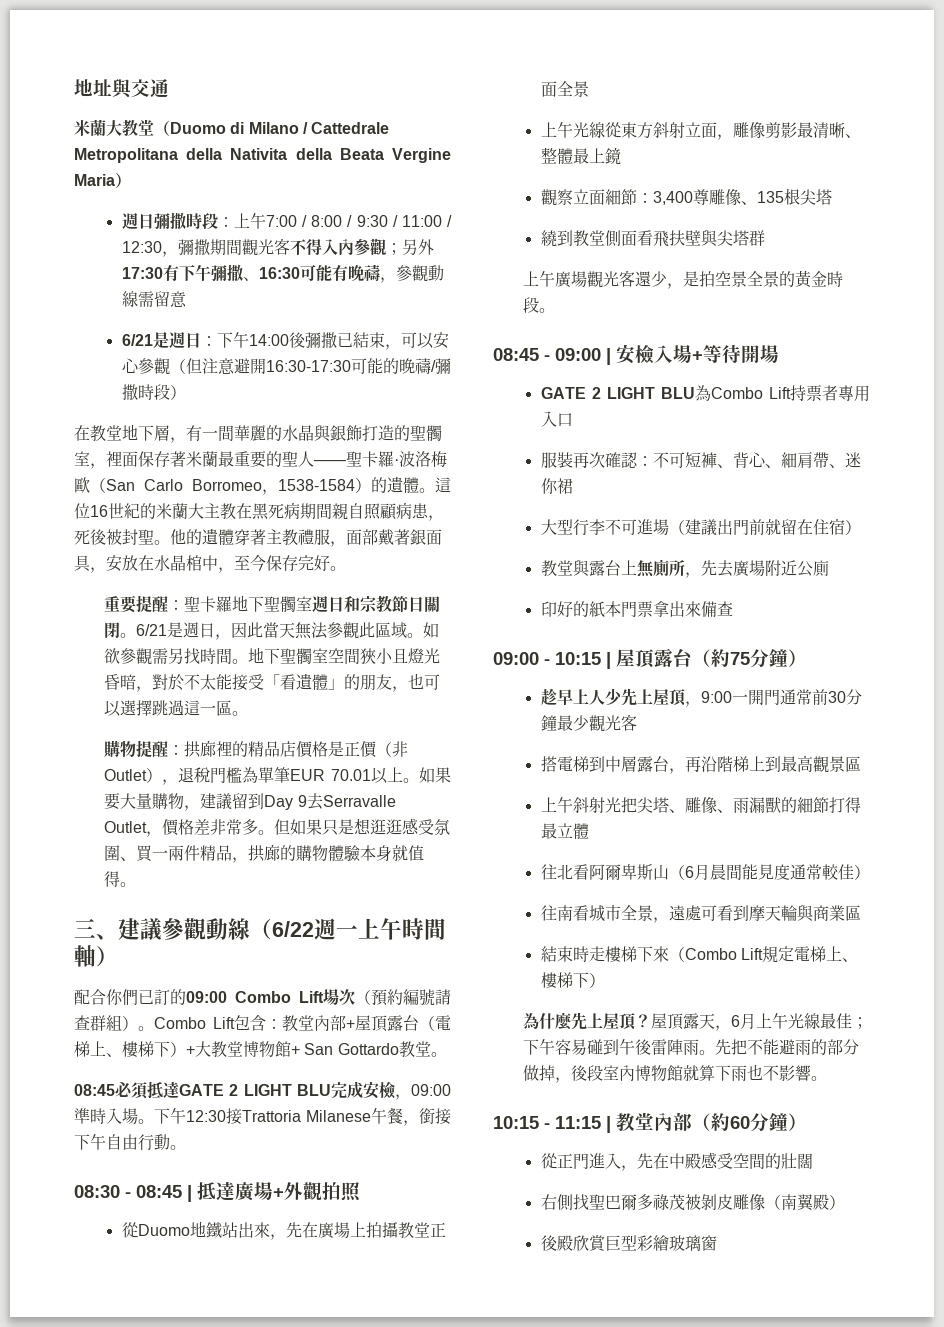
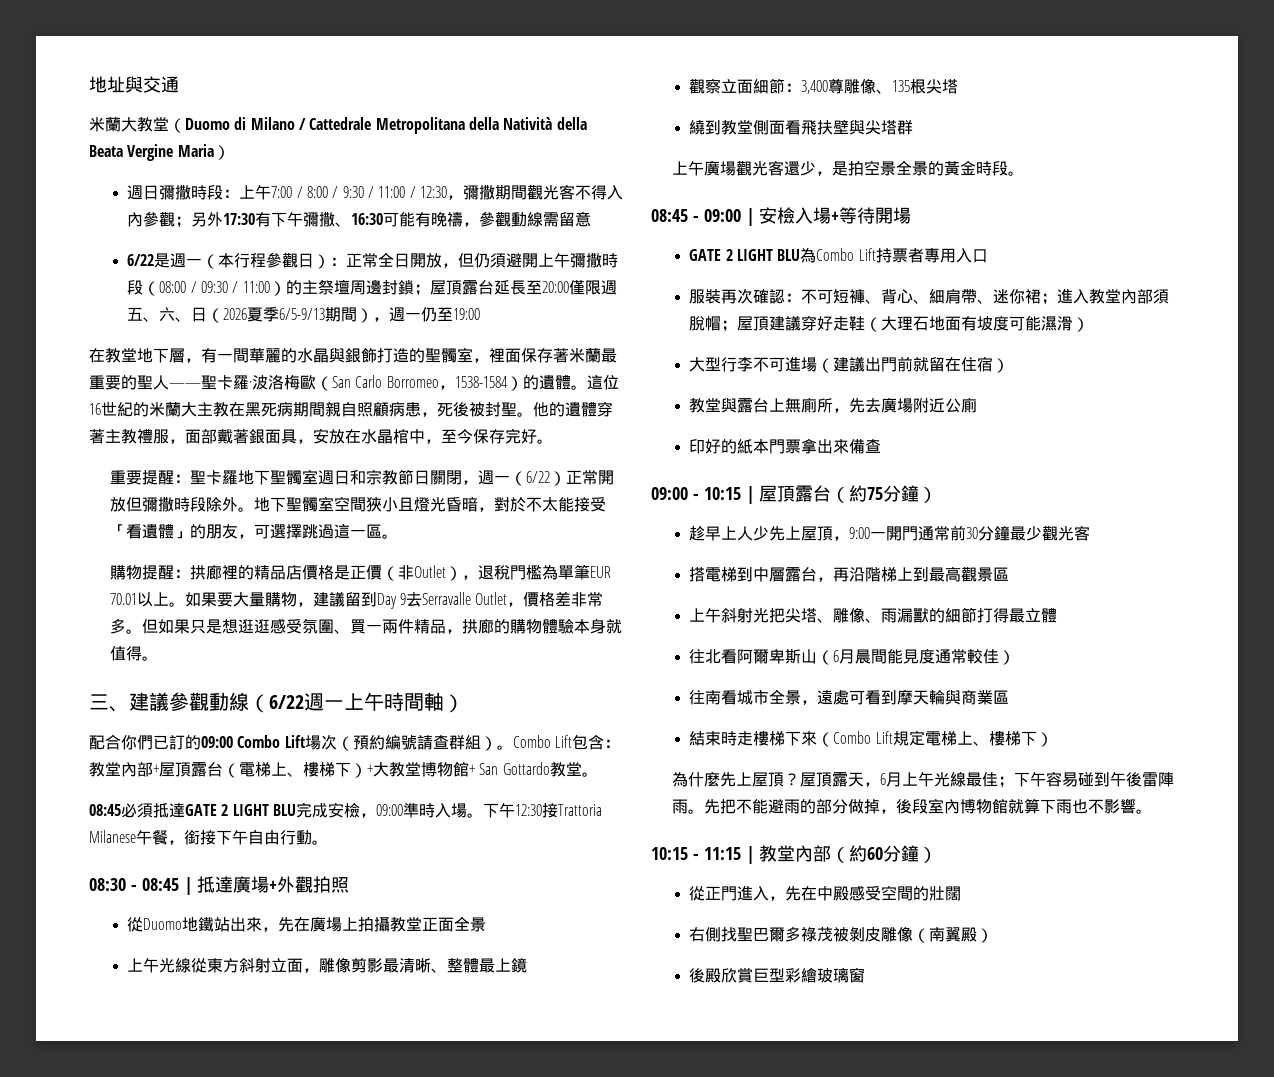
- 米蘭大教堂（Duomo di Milano / Cattedrale Metropolitana della Nativita della Beata Vergine Maria）
+ 米蘭大教堂（Duomo di Milano / Cattedrale Metropolitana della Natività della Beata Vergine Maria）
- 6/21是週日：下午14:00後彌撒已結束，可以安心參觀（但注意避開16:30-17:30可能的晚禱/彌撒時段）
+ 6/22是週一（本行程參觀日）：正常全日開放，但仍須避開上午彌撒時段（08:00 / 09:30 / 11:00）的主祭壇周邊封鎖；屋頂露台延長至20:00僅限週五、六、日（2026夏季6/5-9/13期間），週一仍至19:00
- 重要提醒：聖卡羅地下聖髑室週日和宗教節日關閉。6/21是週日，因此當天無法參觀此區域。如欲參觀需另找時間。
+ 重要提醒：聖卡羅地下聖髑室週日和宗教節日關閉，週一（6/22）正常開放但彌撒時段除外。
- 地下聖髑室空間狹小且燈光昏暗，對於不太能接受「看遺體」的朋友，也可以選擇跳過這一區。
+ 地下聖髑室空間狹小且燈光昏暗，對於不太能接受「看遺體」的朋友，可選擇跳過這一區。
- 服裝再次確認：不可短褲、背心、細肩帶、迷你裙
+ 服裝再次確認：不可短褲、背心、細肩帶、迷你裙；進入教堂內部須脫帽；屋頂建議穿好走鞋（大理石地面有坡度可能濕滑）

